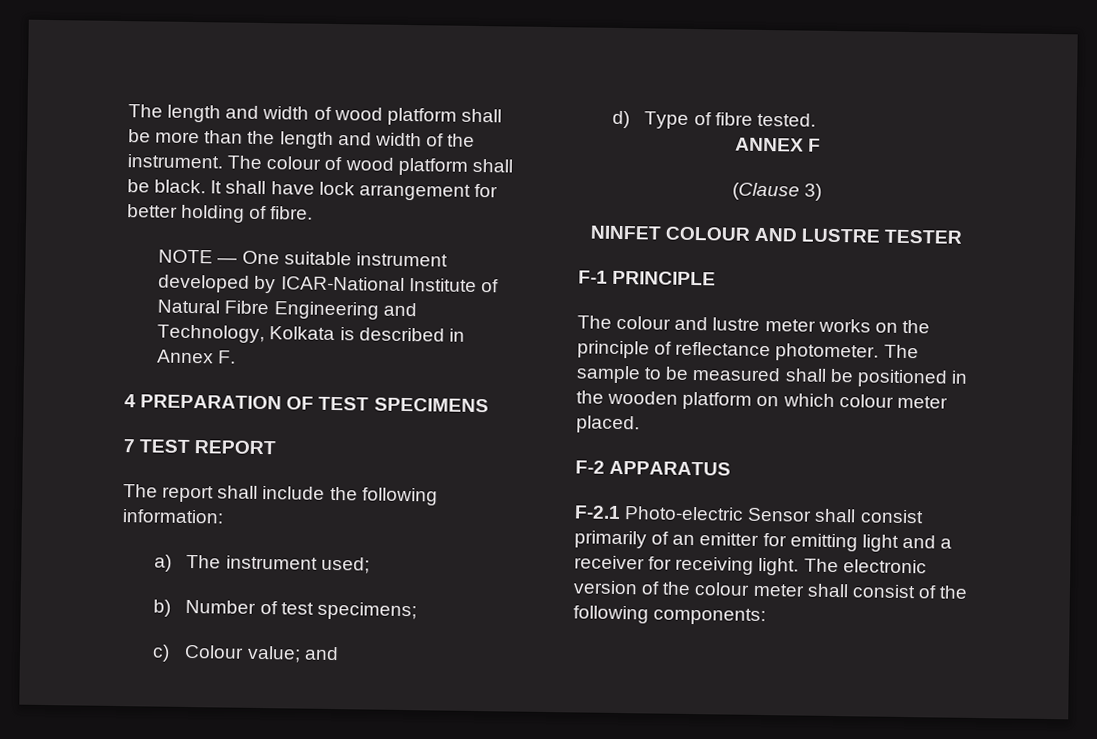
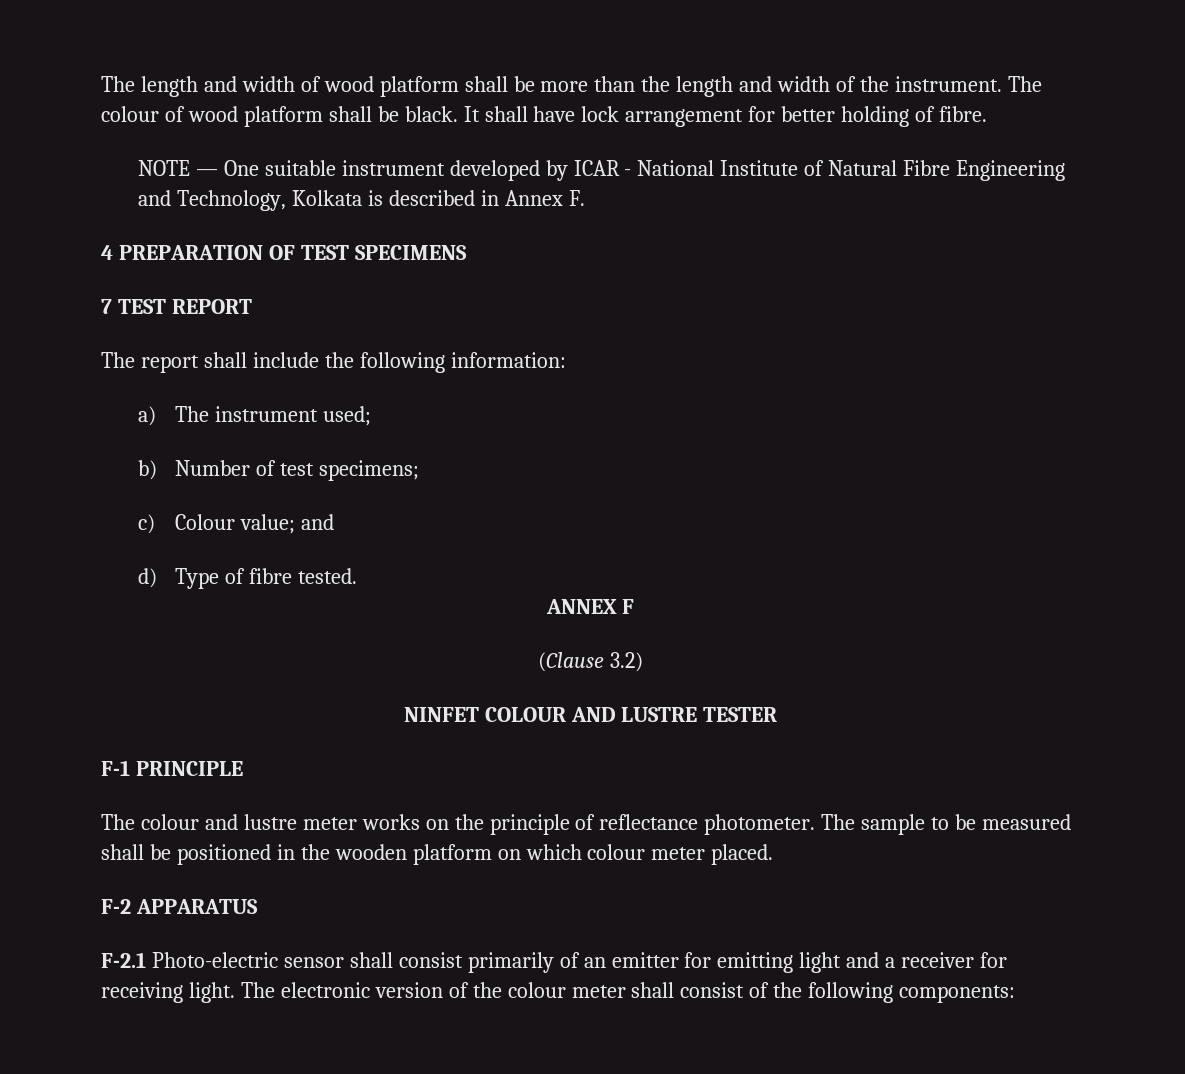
- NOTE — One suitable instrument developed by ICAR-National Institute of Natural Fibre Engineering and Technology, Kolkata is described in Annex F.
+ NOTE — One suitable instrument developed by ICAR - National Institute of Natural Fibre Engineering and Technology, Kolkata is described in Annex F.
- (Clause 3)
+ (Clause 3.2)
- F-2.1 Photo-electric Sensor shall consist primarily of an emitter for emitting light and a receiver for receiving light.
+ F-2.1 Photo-electric sensor shall consist primarily of an emitter for emitting light and a receiver for receiving light.

